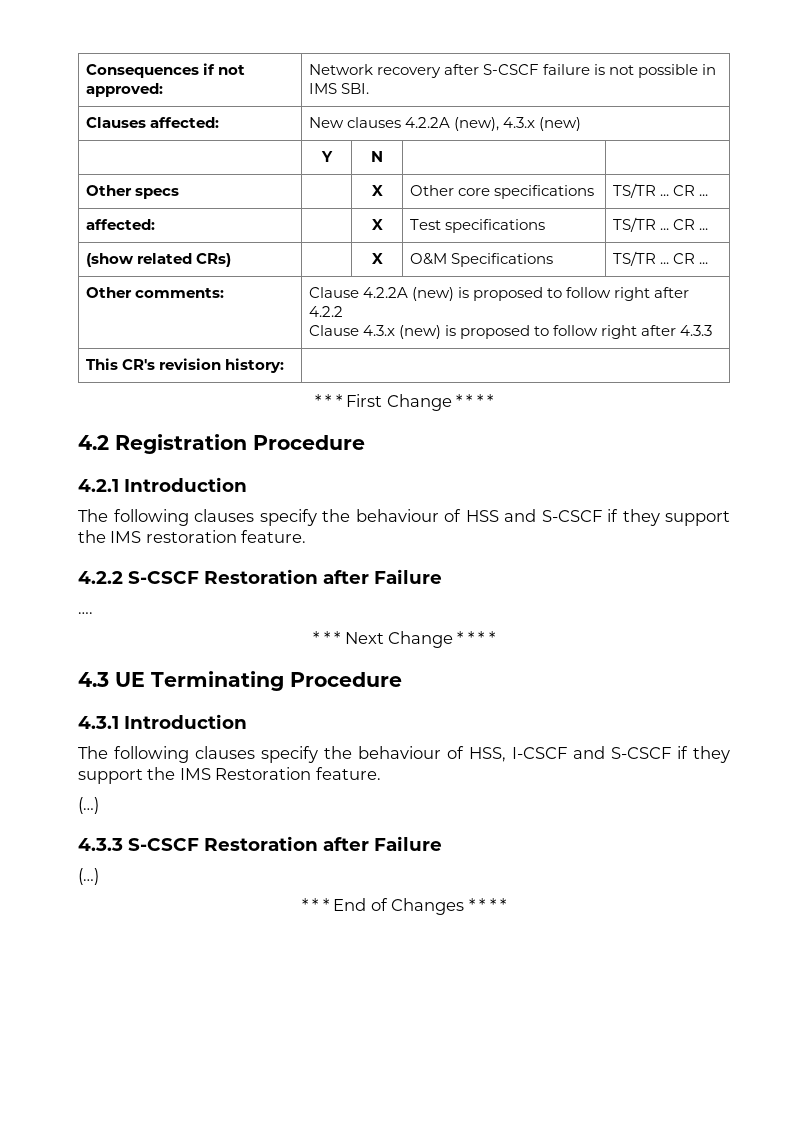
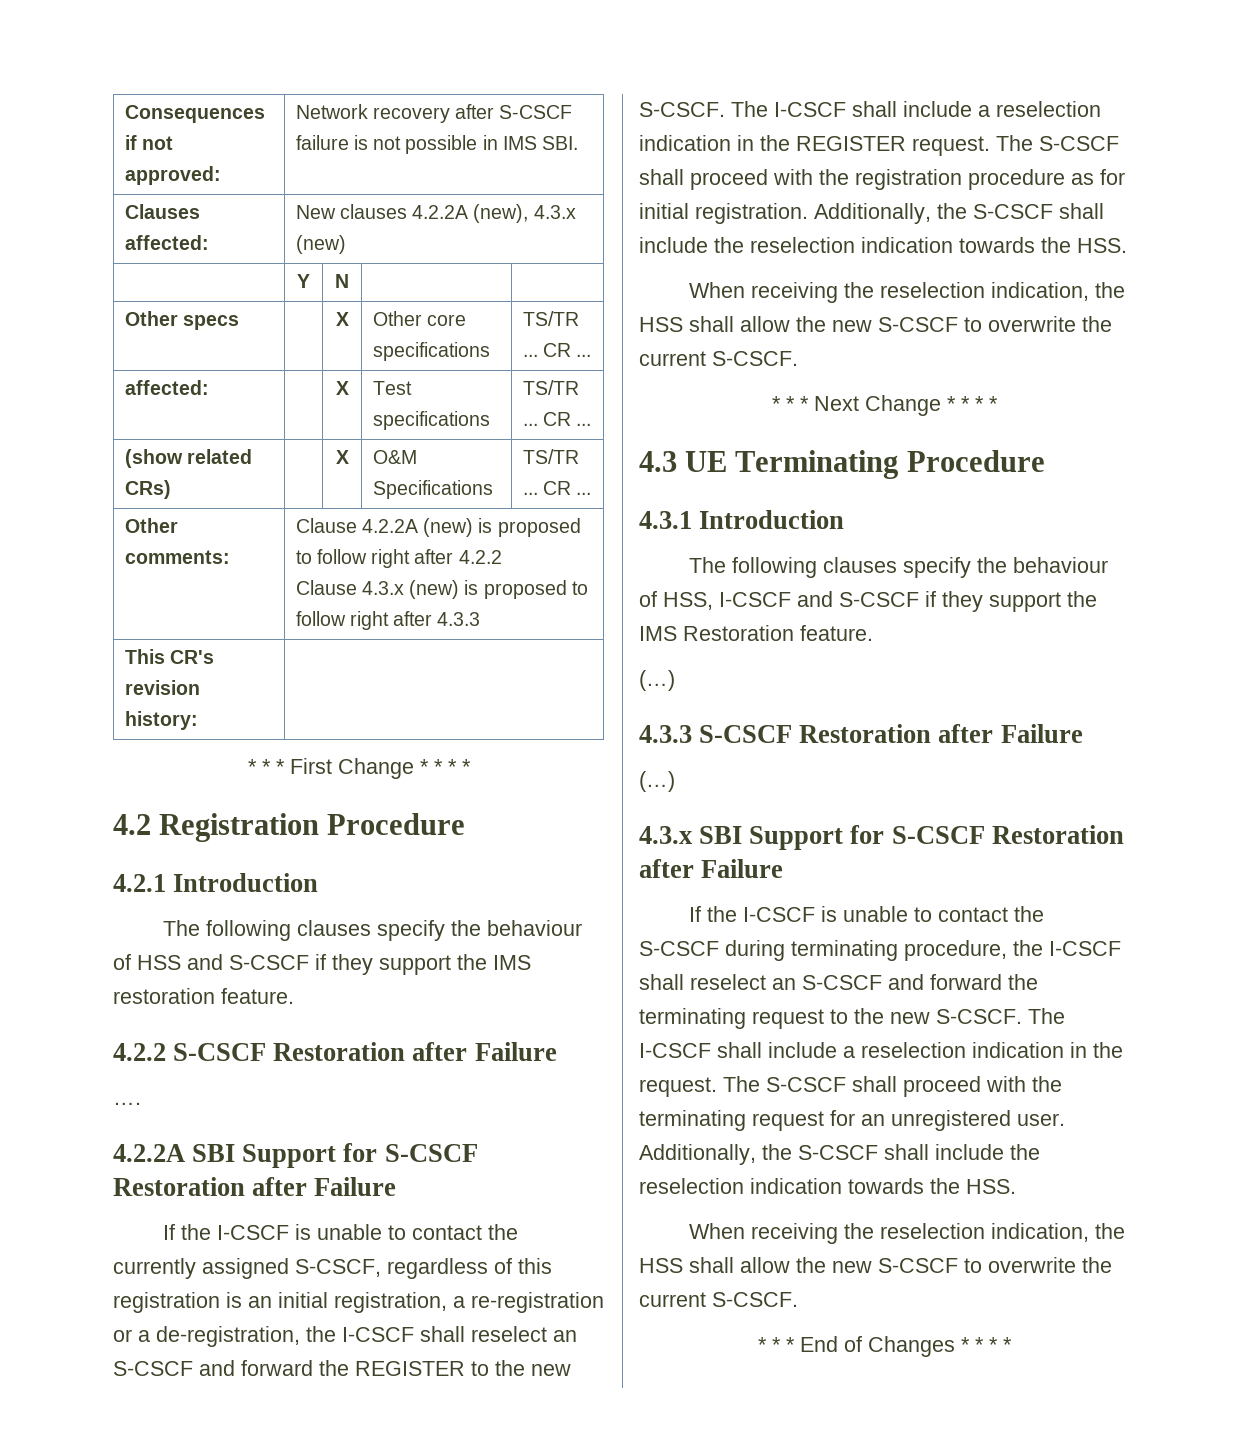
+ 4.2.2A SBI Support for S-CSCF Restoration after Failure
+ If the I-CSCF is unable to contact the currently assigned S-CSCF, regardless of this registration is an initial registration, a re-registration or a de-registration, the I-CSCF shall reselect an S-CSCF and forward the REGISTER to the new S-CSCF. The I-CSCF shall include a reselection indication in the REGISTER request. The S-CSCF shall proceed with the registration procedure as for initial registration. Additionally, the S-CSCF shall include the reselection indication towards the HSS.
+ When receiving the reselection indication, the HSS shall allow the new S-CSCF to overwrite the current S-CSCF.
+ 4.3.x SBI Support for S-CSCF Restoration after Failure
+ If the I-CSCF is unable to contact the S-CSCF during terminating procedure, the I-CSCF shall reselect an S-CSCF and forward the terminating request to the new S-CSCF. The I-CSCF shall include a reselection indication in the request. The S-CSCF shall proceed with the terminating request for an unregistered user. Additionally, the S-CSCF shall include the reselection indication towards the HSS.
+ When receiving the reselection indication, the HSS shall allow the new S-CSCF to overwrite the current S-CSCF.

